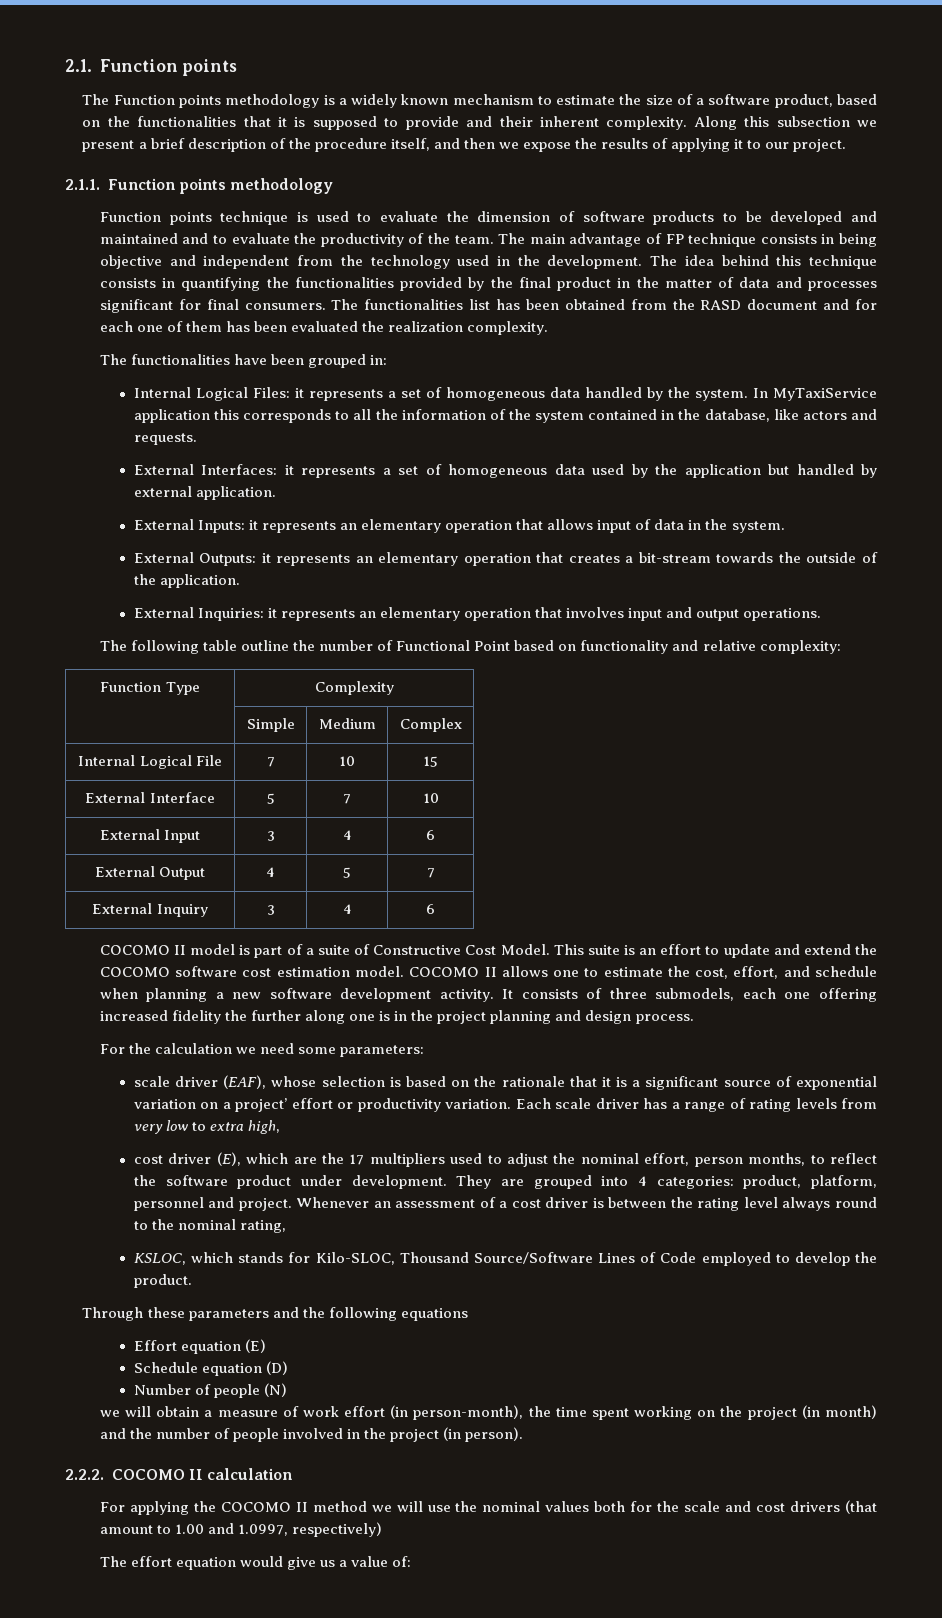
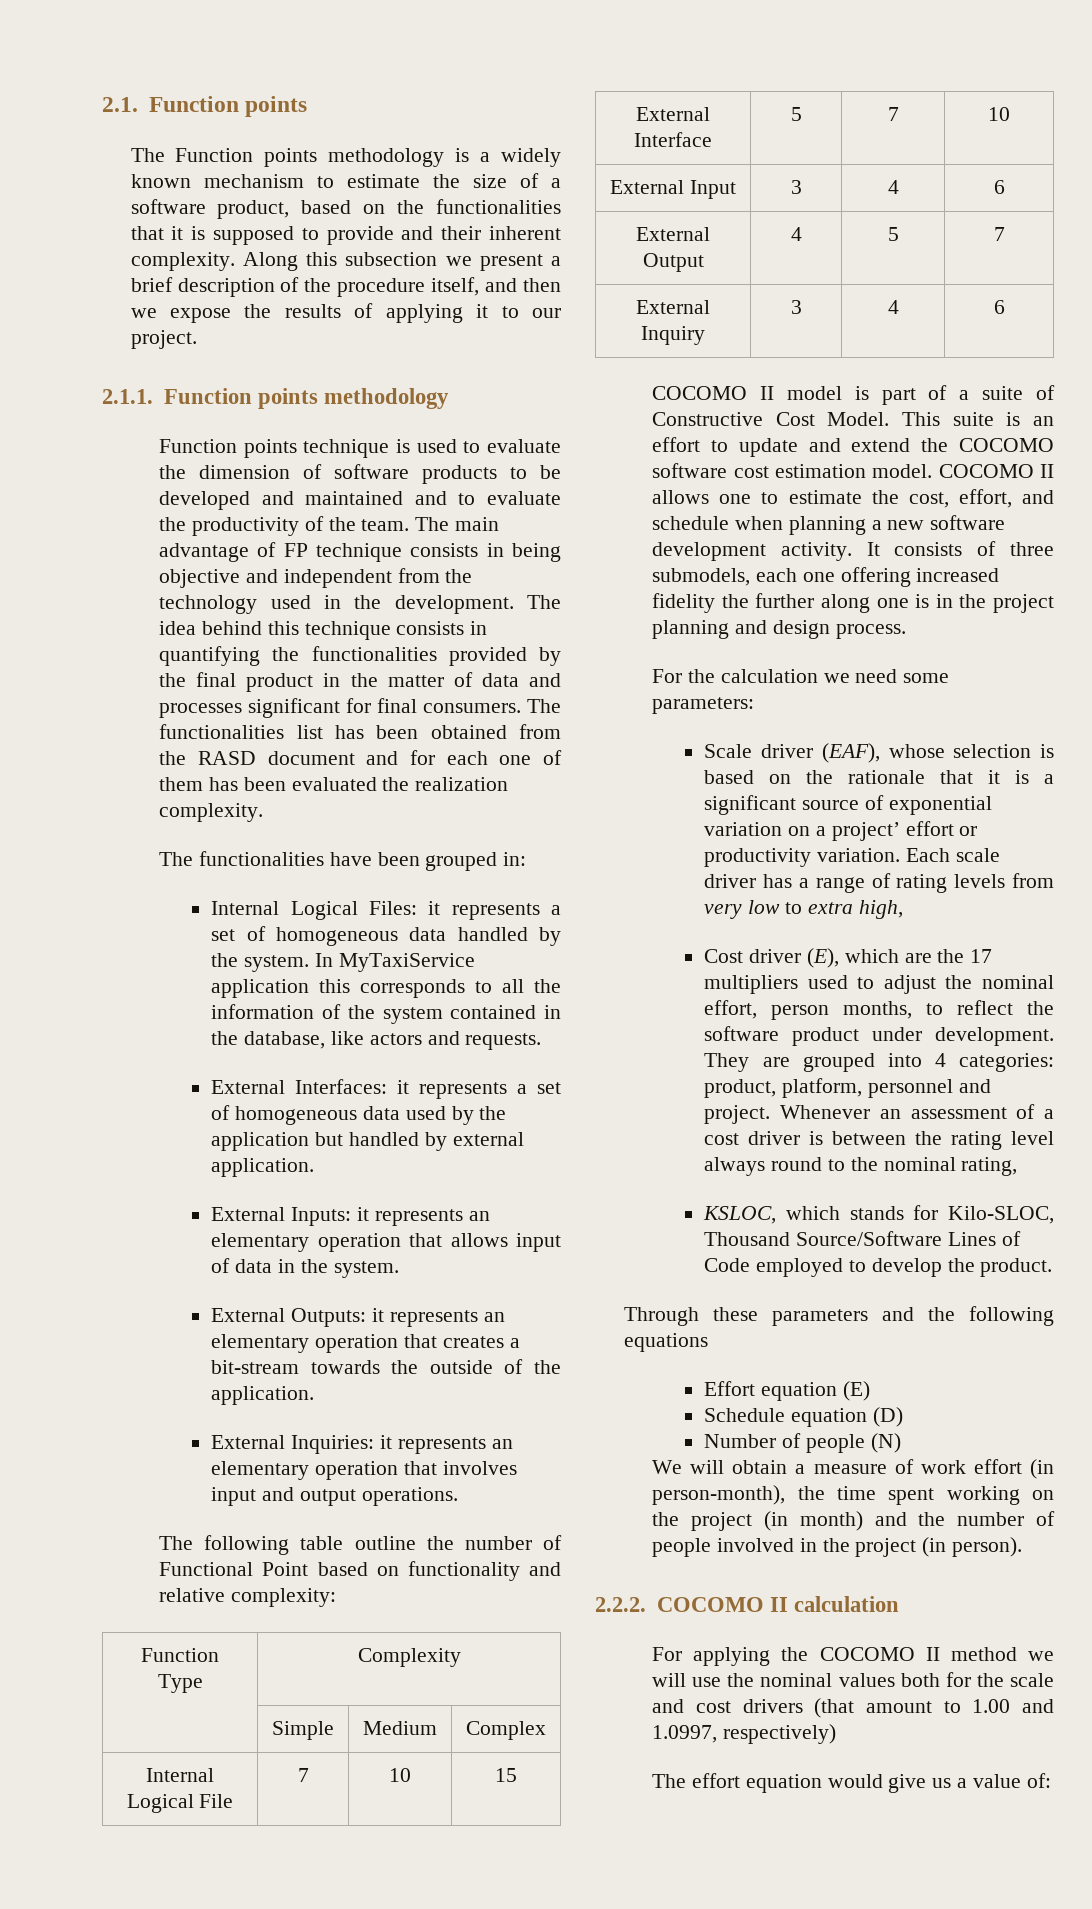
- scale driver (EAF), whose selection is based on the rationale that it is a significant source of exponential variation on a project’ effort or productivity variation.
+ Scale driver (EAF), whose selection is based on the rationale that it is a significant source of exponential variation on a project’ effort or productivity variation.
- cost driver (E), which are the 17 multipliers used to adjust the nominal effort, person months, to reflect the software product under development.
+ Cost driver (E), which are the 17 multipliers used to adjust the nominal effort, person months, to reflect the software product under development.
- we will obtain a measure of work effort (in person-month), the time spent working on the project (in month) and the number of people involved in the project (in person).
+ We will obtain a measure of work effort (in person-month), the time spent working on the project (in month) and the number of people involved in the project (in person).

